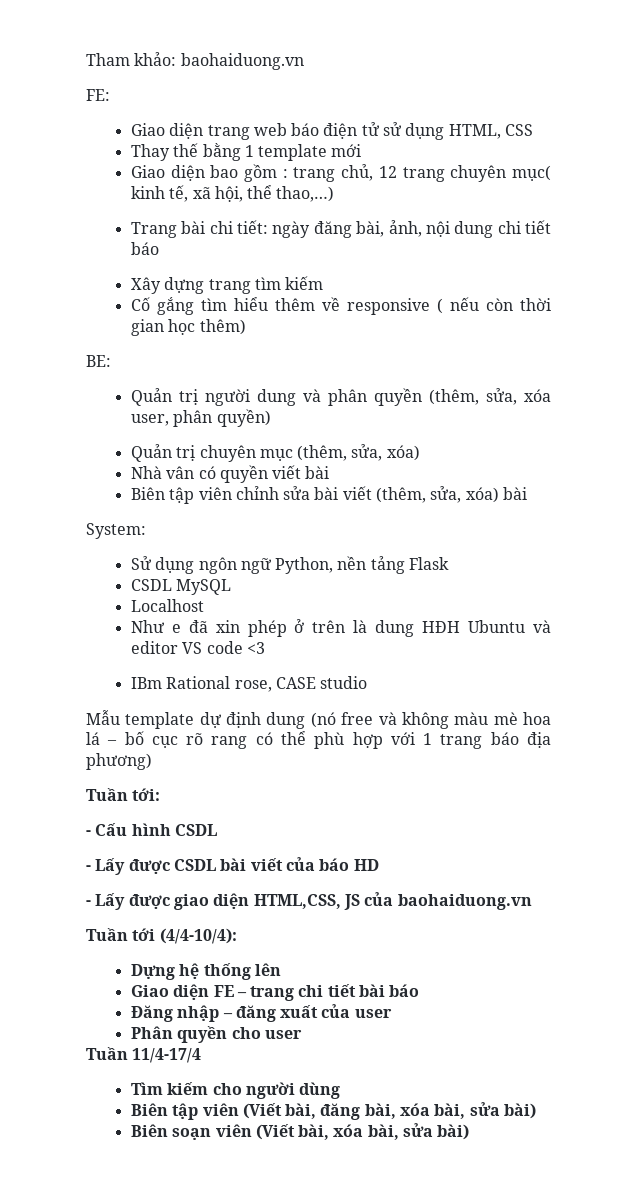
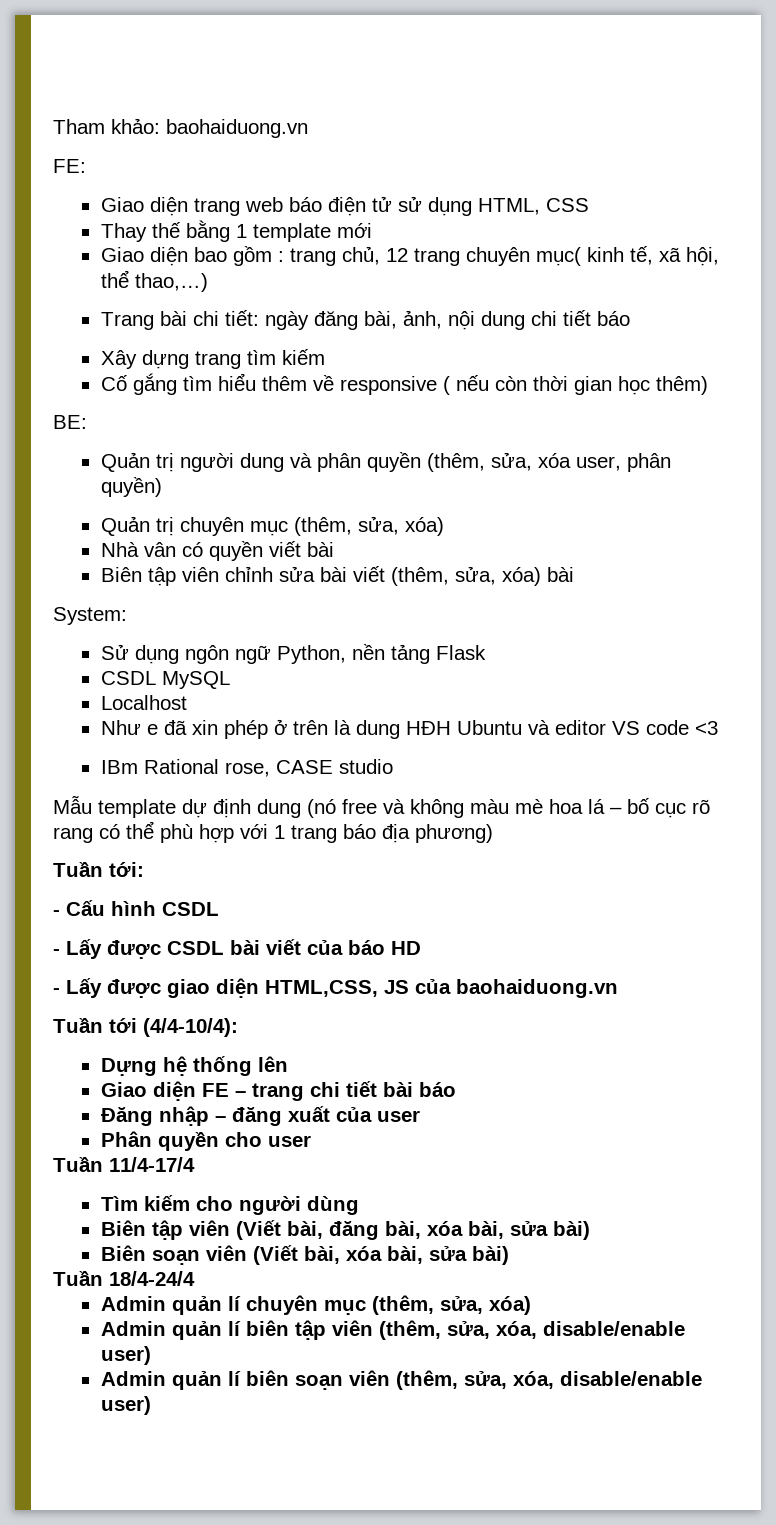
+ Tuần 18/4-24/4
+ Admin quản lí chuyên mục (thêm, sửa, xóa)
+ Admin quản lí biên tập viên (thêm, sửa, xóa, disable/enable user)
+ Admin quản lí biên soạn viên (thêm, sửa, xóa, disable/enable user)

